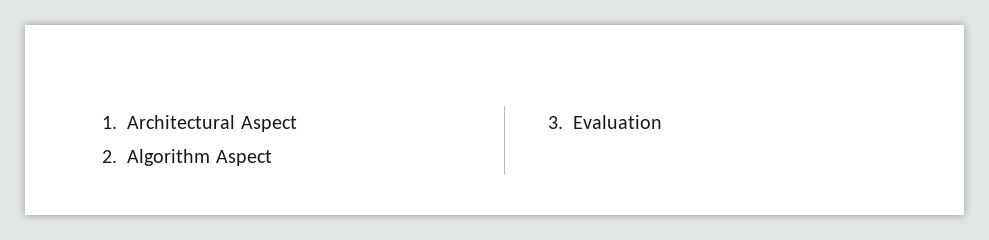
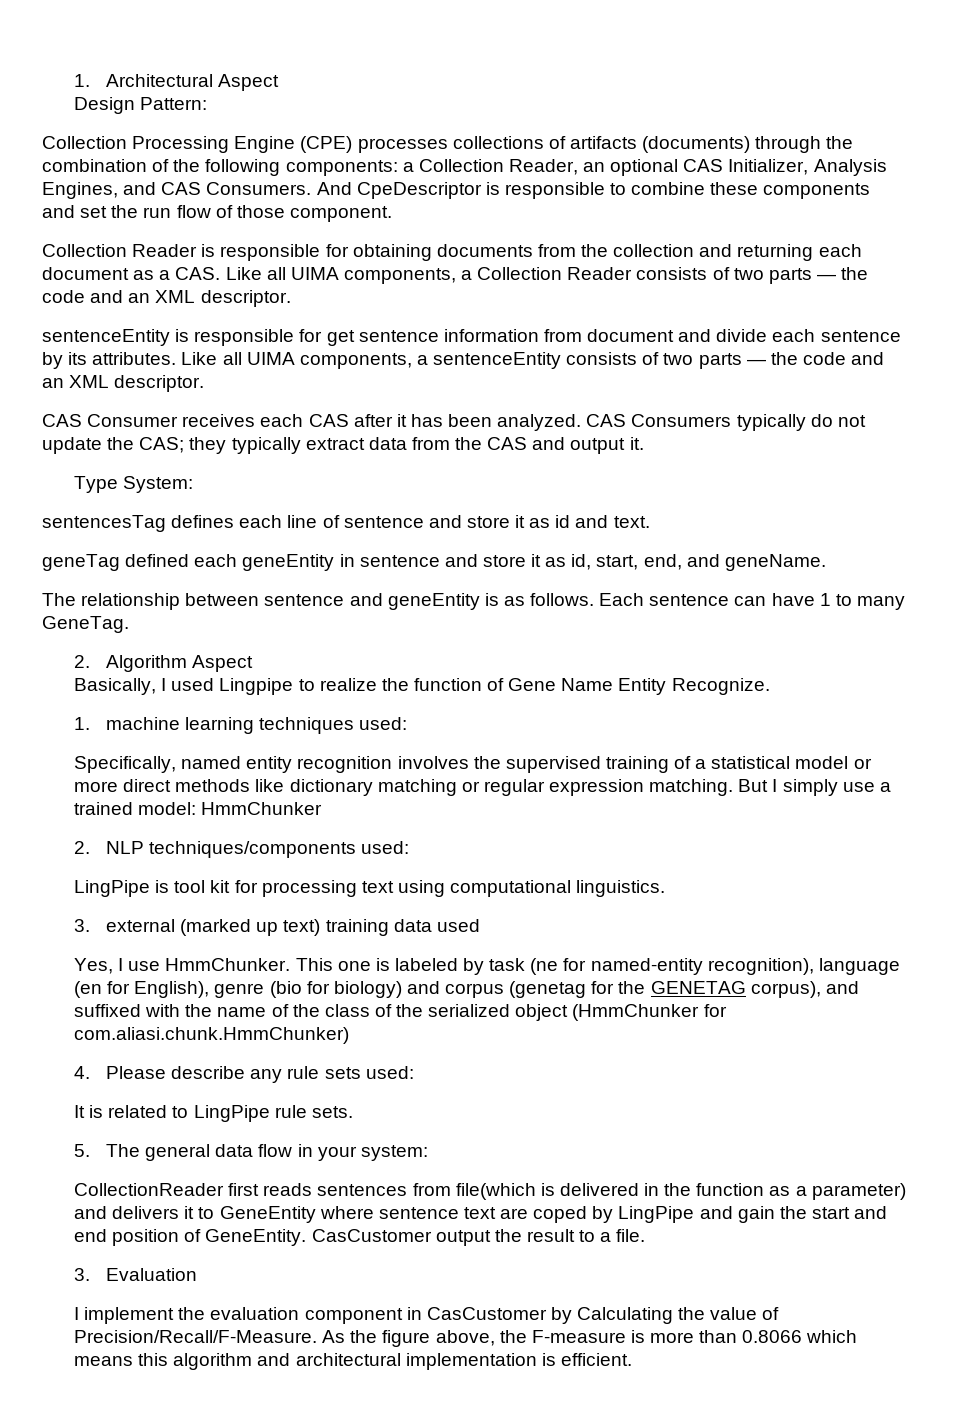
+ Design Pattern:
+ Collection Processing Engine (CPE) processes collections of artifacts (documents) through the combination of the following components: a Collection Reader, an optional CAS Initializer, Analysis Engines, and CAS Consumers. And CpeDescriptor is responsible to combine these components and set the run flow of those component.
+ Collection Reader is responsible for obtaining documents from the collection and returning each document as a CAS. Like all UIMA components, a Collection Reader consists of two parts — the code and an XML descriptor.
+ sentenceEntity is responsible for get sentence information from document and divide each sentence by its attributes. Like all UIMA components, a sentenceEntity consists of two parts — the code and an XML descriptor.
+ CAS Consumer receives each CAS after it has been analyzed. CAS Consumers typically do not update the CAS; they typically extract data from the CAS and output it.
+ Type System:
+ sentencesTag defines each line of sentence and store it as id and text.
+ geneTag defined each geneEntity in sentence and store it as id, start, end, and geneName.
+ The relationship between sentence and geneEntity is as follows. Each sentence can have 1 to many GeneTag.
  2. Algorithm Aspect
+ Basically, I used Lingpipe to realize the function of Gene Name Entity Recognize.
+ 1. machine learning techniques used:
+ Specifically, named entity recognition involves the supervised training of a statistical model or more direct methods like dictionary matching or regular expression matching. But I simply use a trained model: HmmChunker
+ 2. NLP techniques/components used:
+ LingPipe is tool kit for processing text using computational linguistics.
+ 3. external (marked up text) training data used
+ Yes, I use HmmChunker. This one is labeled by task (ne for named-entity recognition), language (en for English), genre (bio for biology) and corpus (genetag for the GENETAG corpus), and suffixed with the name of the class of the serialized object (HmmChunker for com.aliasi.chunk.HmmChunker)
+ 4. Please describe any rule sets used:
+ It is related to LingPipe rule sets.
+ 5. The general data flow in your system:
+ CollectionReader first reads sentences from file(which is delivered in the function as a parameter) and delivers it to GeneEntity where sentence text are coped by LingPipe and gain the start and end position of GeneEntity. CasCustomer output the result to a file.
  3. Evaluation
+ I implement the evaluation component in CasCustomer by Calculating the value of Precision/Recall/F-Measure. As the figure above, the F-measure is more than 0.8066 which means this algorithm and architectural implementation is efficient.

